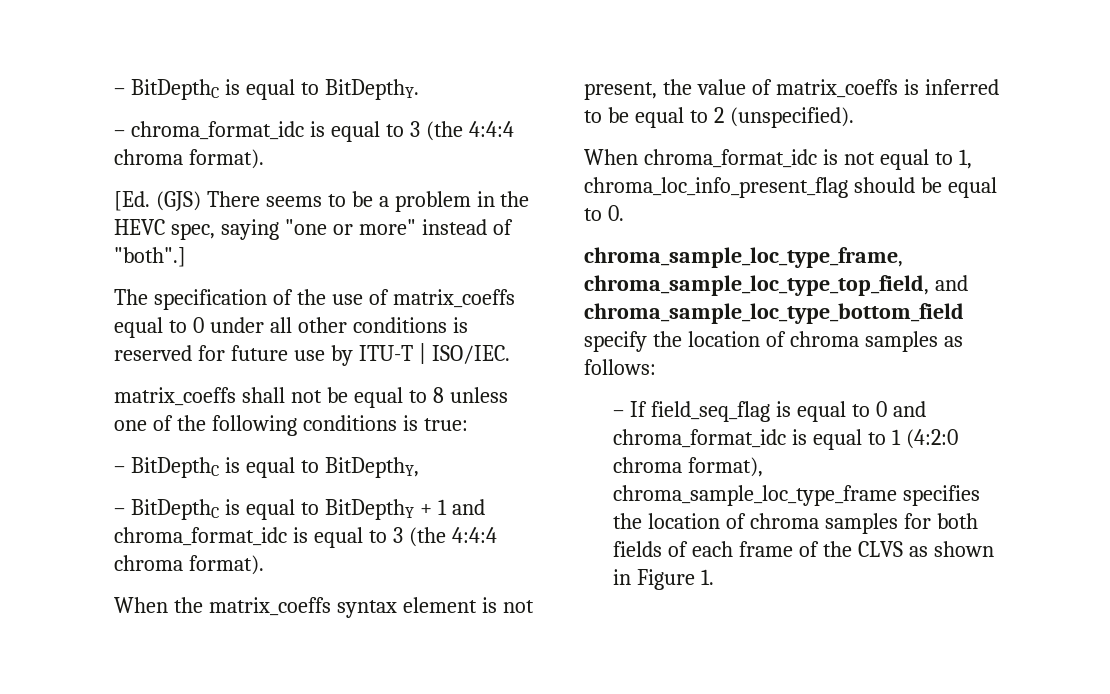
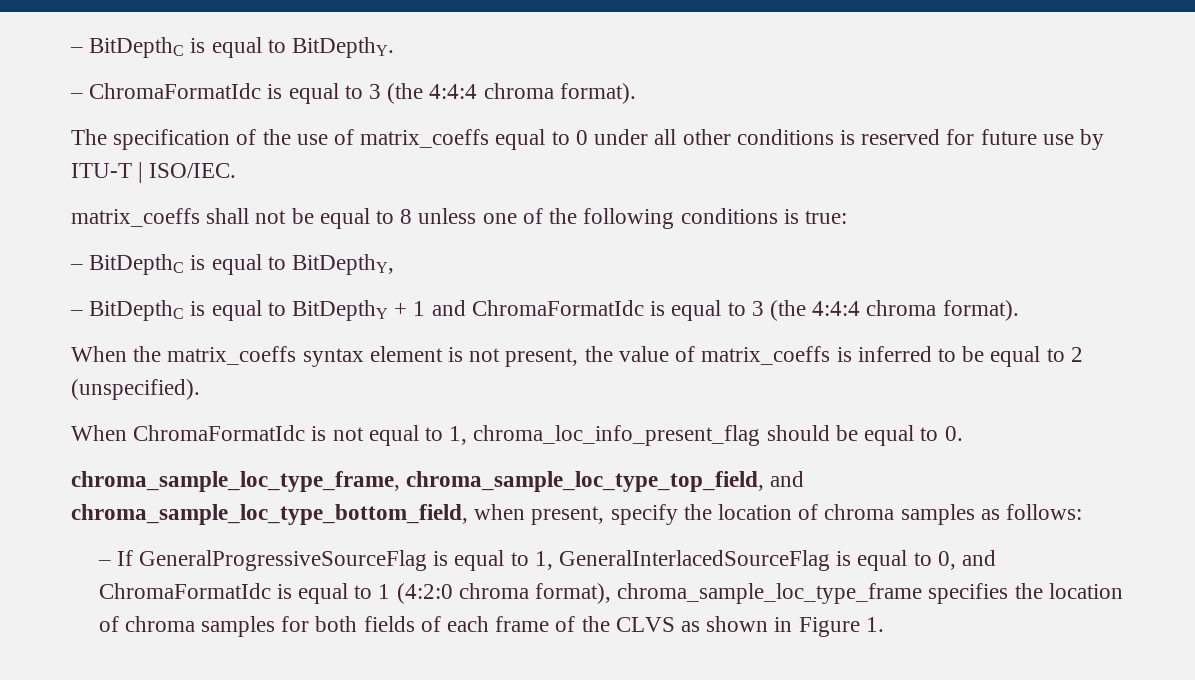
- – chroma_format_idc is equal to 3 (the 4:4:4 chroma format).
- [Ed. (GJS) There seems to be a problem in the HEVC spec, saying "one or more" instead of "both".]
+ – ChromaFormatIdc is equal to 3 (the 4:4:4 chroma format).
- – BitDepthC is equal to BitDepthY + 1 and chroma_format_idc is equal to 3 (the 4:4:4 chroma format).
+ – BitDepthC is equal to BitDepthY + 1 and ChromaFormatIdc is equal to 3 (the 4:4:4 chroma format).
- When chroma_format_idc is not equal to 1, chroma_loc_info_present_flag should be equal to 0.
+ When ChromaFormatIdc is not equal to 1, chroma_loc_info_present_flag should be equal to 0.
- chroma_sample_loc_type_frame, chroma_sample_loc_type_top_field, and chroma_sample_loc_type_bottom_field specify the location of chroma samples as follows:
+ chroma_sample_loc_type_frame, chroma_sample_loc_type_top_field, and chroma_sample_loc_type_bottom_field, when present, specify the location of chroma samples as follows:
- – If field_seq_flag is equal to 0 and chroma_format_idc is equal to 1 (4:2:0 chroma format), chroma_sample_loc_type_frame specifies the location of chroma samples for both fields of each frame of the CLVS as shown in Figure 1.
+ – If GeneralProgressiveSourceFlag is equal to 1, GeneralInterlacedSourceFlag is equal to 0, and ChromaFormatIdc is equal to 1 (4:2:0 chroma format), chroma_sample_loc_type_frame specifies the location of chroma samples for both fields of each frame of the CLVS as shown in Figure 1.

